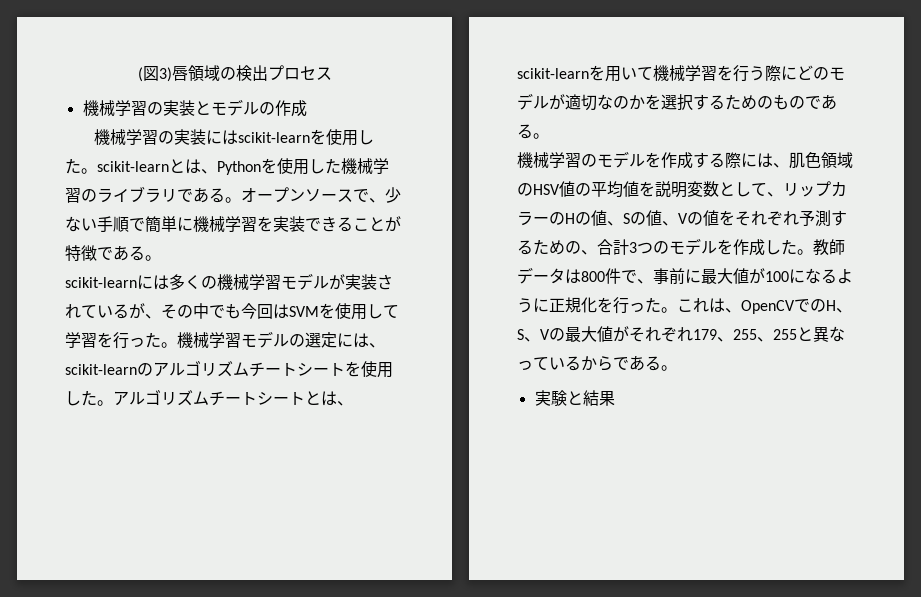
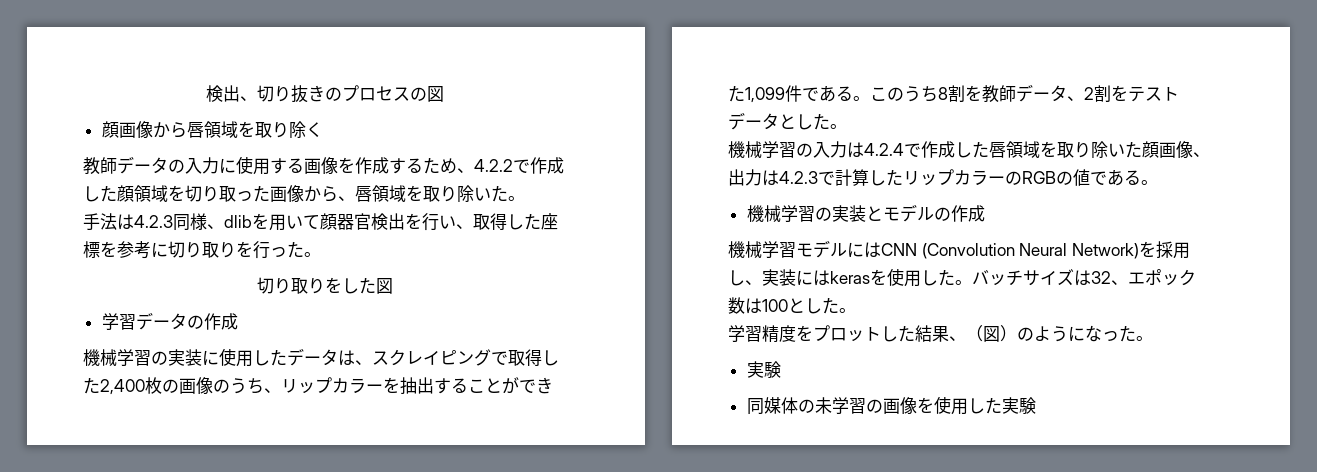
- (図3)唇領域の検出プロセス
+ 検出、切り抜きのプロセスの図
+ 顔画像から唇領域を取り除く
+ 教師データの入力に使用する画像を作成するため、4.2.2で作成した顔領域を切り取った画像から、唇領域を取り除いた。
+ 手法は4.2.3同様、dlibを用いて顔器官検出を行い、取得した座標を参考に切り取りを行った。
+ 切り取りをした図
+ 学習データの作成
+ 機械学習の実装に使用したデータは、スクレイピングで取得した2,400枚の画像のうち、リップカラーを抽出することができた1,099件である。このうち8割を教師データ、2割をテストデータとした。
+ 機械学習の入力は4.2.4で作成した唇領域を取り除いた顔画像、出力は4.2.3で計算したリップカラーのRGBの値である。
- 機械学習の実装にはscikit-learnを使用した。scikit-learnとは、Pythonを使用した機械学習のライブラリである。オープンソースで、少ない手順で簡単に機械学習を実装できることが特徴である。
- scikit-learnには多くの機械学習モデルが実装されているが、その中でも今回はSVMを使用して学習を行った。機械学習モデルの選定には、scikit-learnのアルゴリズムチートシートを使用した。アルゴリズムチートシートとは、scikit-learnを用いて機械学習を行う際にどのモデルが適切なのかを選択するためのものである。
- 機械学習のモデルを作成する際には、肌色領域のHSV値の平均値を説明変数として、リップカラーのHの値、Sの値、Vの値をそれぞれ予測するための、合計3つのモデルを作成した。教師データは800件で、事前に最大値が100になるように正規化を行った。これは、OpenCVでのH、S、Vの最大値がそれぞれ179、255、255と異なっているからである。
- 実験と結果
+ 機械学習モデルにはCNN (Convolution Neural Network)を採用し、実装にはkerasを使用した。バッチサイズは32、エポック数は100とした。
+ 学習精度をプロットした結果、（図）のようになった。
+ 実験
+ 同媒体の未学習の画像を使用した実験

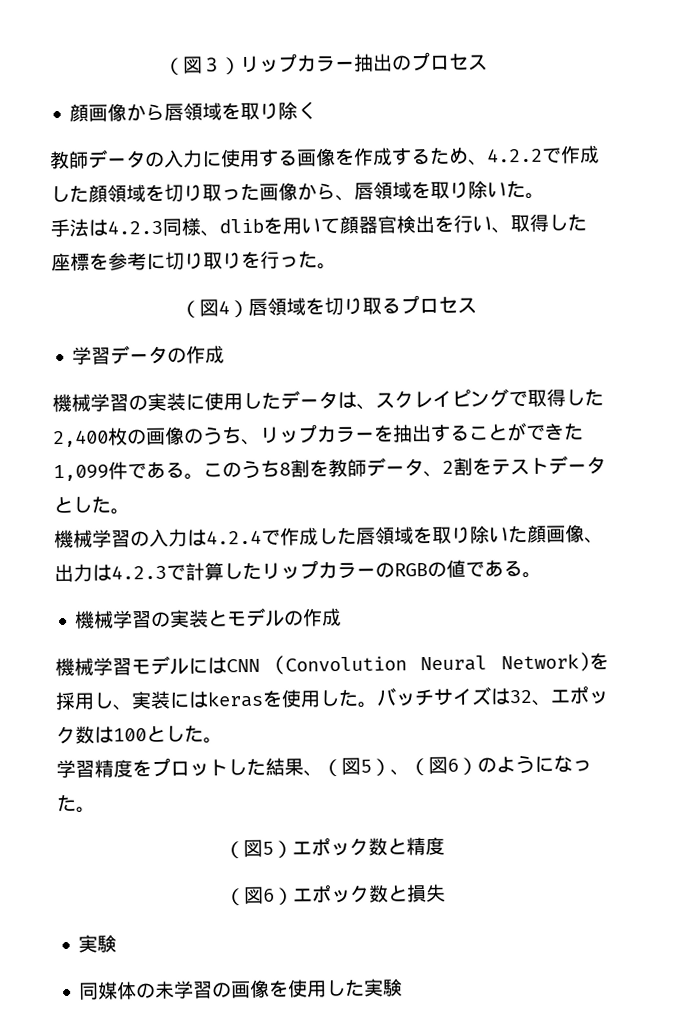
- 検出、切り抜きのプロセスの図
+ （図３）リップカラー抽出のプロセス
- 切り取りをした図
+ （図4）唇領域を切り取るプロセス
- 学習精度をプロットした結果、（図）のようになった。
+ 学習精度をプロットした結果、（図5）、（図6）のようになった。
+ （図5）エポック数と精度
+ （図6）エポック数と損失

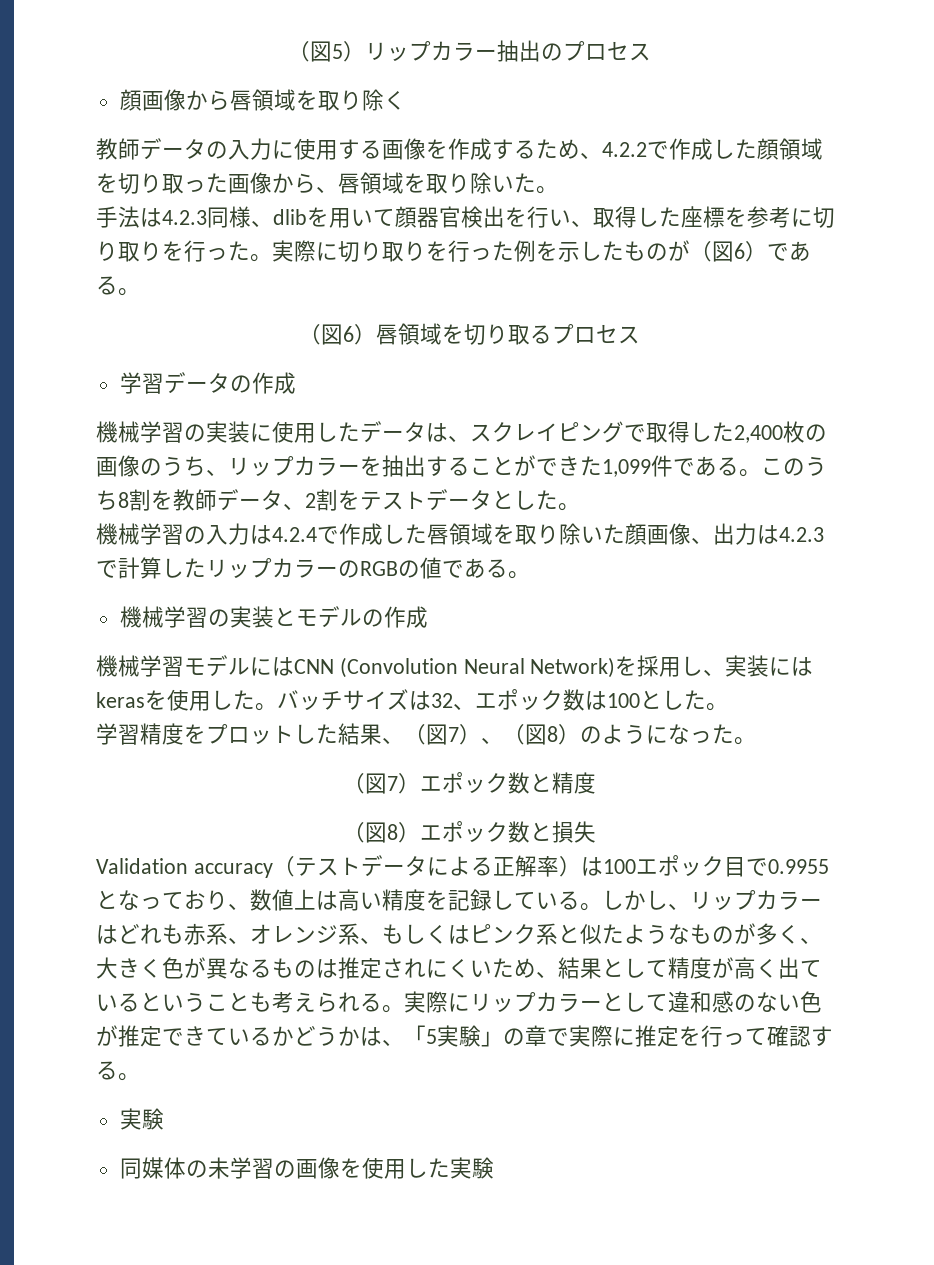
- （図３）リップカラー抽出のプロセス
+ （図5）リップカラー抽出のプロセス
- 手法は4.2.3同様、dlibを用いて顔器官検出を行い、取得した座標を参考に切り取りを行った。
- （図4）唇領域を切り取るプロセス
+ 手法は4.2.3同様、dlibを用いて顔器官検出を行い、取得した座標を参考に切り取りを行った。実際に切り取りを行った例を示したものが（図6）である。
+ （図6）唇領域を切り取るプロセス
- 学習精度をプロットした結果、（図5）、（図6）のようになった。
+ 学習精度をプロットした結果、（図7）、（図8）のようになった。
- （図5）エポック数と精度
+ （図7）エポック数と精度
- （図6）エポック数と損失
+ （図8）エポック数と損失
+ Validation accuracy（テストデータによる正解率）は100エポック目で0.9955となっており、数値上は高い精度を記録している。しかし、リップカラーはどれも赤系、オレンジ系、もしくはピンク系と似たようなものが多く、大きく色が異なるものは推定されにくいため、結果として精度が高く出ているということも考えられる。実際にリップカラーとして違和感のない色が推定できているかどうかは、「5実験」の章で実際に推定を行って確認する。

